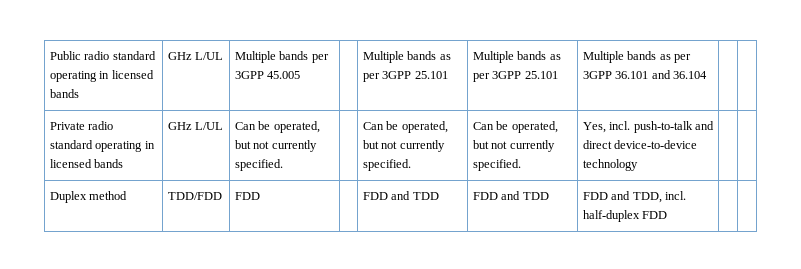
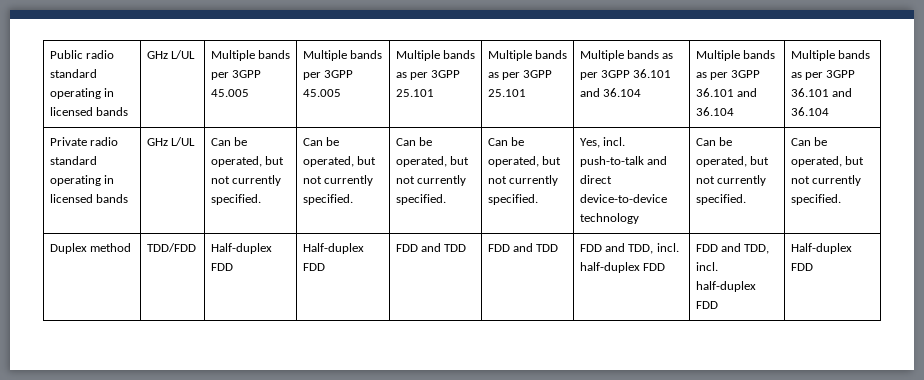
- Multiple bands per 3GPP 45.005
+ Multiple bands per 3GPP 45.005 | Multiple bands per 3GPP 45.005
- Multiple bands as per 3GPP 36.101 and 36.104
+ Multiple bands as per 3GPP 36.101 and 36.104 | Multiple bands as per 3GPP 36.101 and 36.104 | Multiple bands as per 3GPP 36.101 and 36.104
- GHz L/UL | Can be operated, but not currently specified.
+ GHz L/UL | Can be operated, but not currently specified. | Can be operated, but not currently specified.
- Yes, incl. push-to-talk and direct device-to-device technology
+ Yes, incl. push-to-talk and direct device-to-device technology | Can be operated, but not currently specified. | Can be operated, but not currently specified.
- Duplex method | TDD/FDD | FDD | | FDD and TDD | FDD and TDD | FDD and TDD, incl. half-duplex FDD | |
+ Duplex method | TDD/FDD | Half-duplex FDD | Half-duplex FDD | FDD and TDD | FDD and TDD | FDD and TDD, incl. half-duplex FDD | FDD and TDD, incl. half-duplex FDD | Half-duplex FDD

